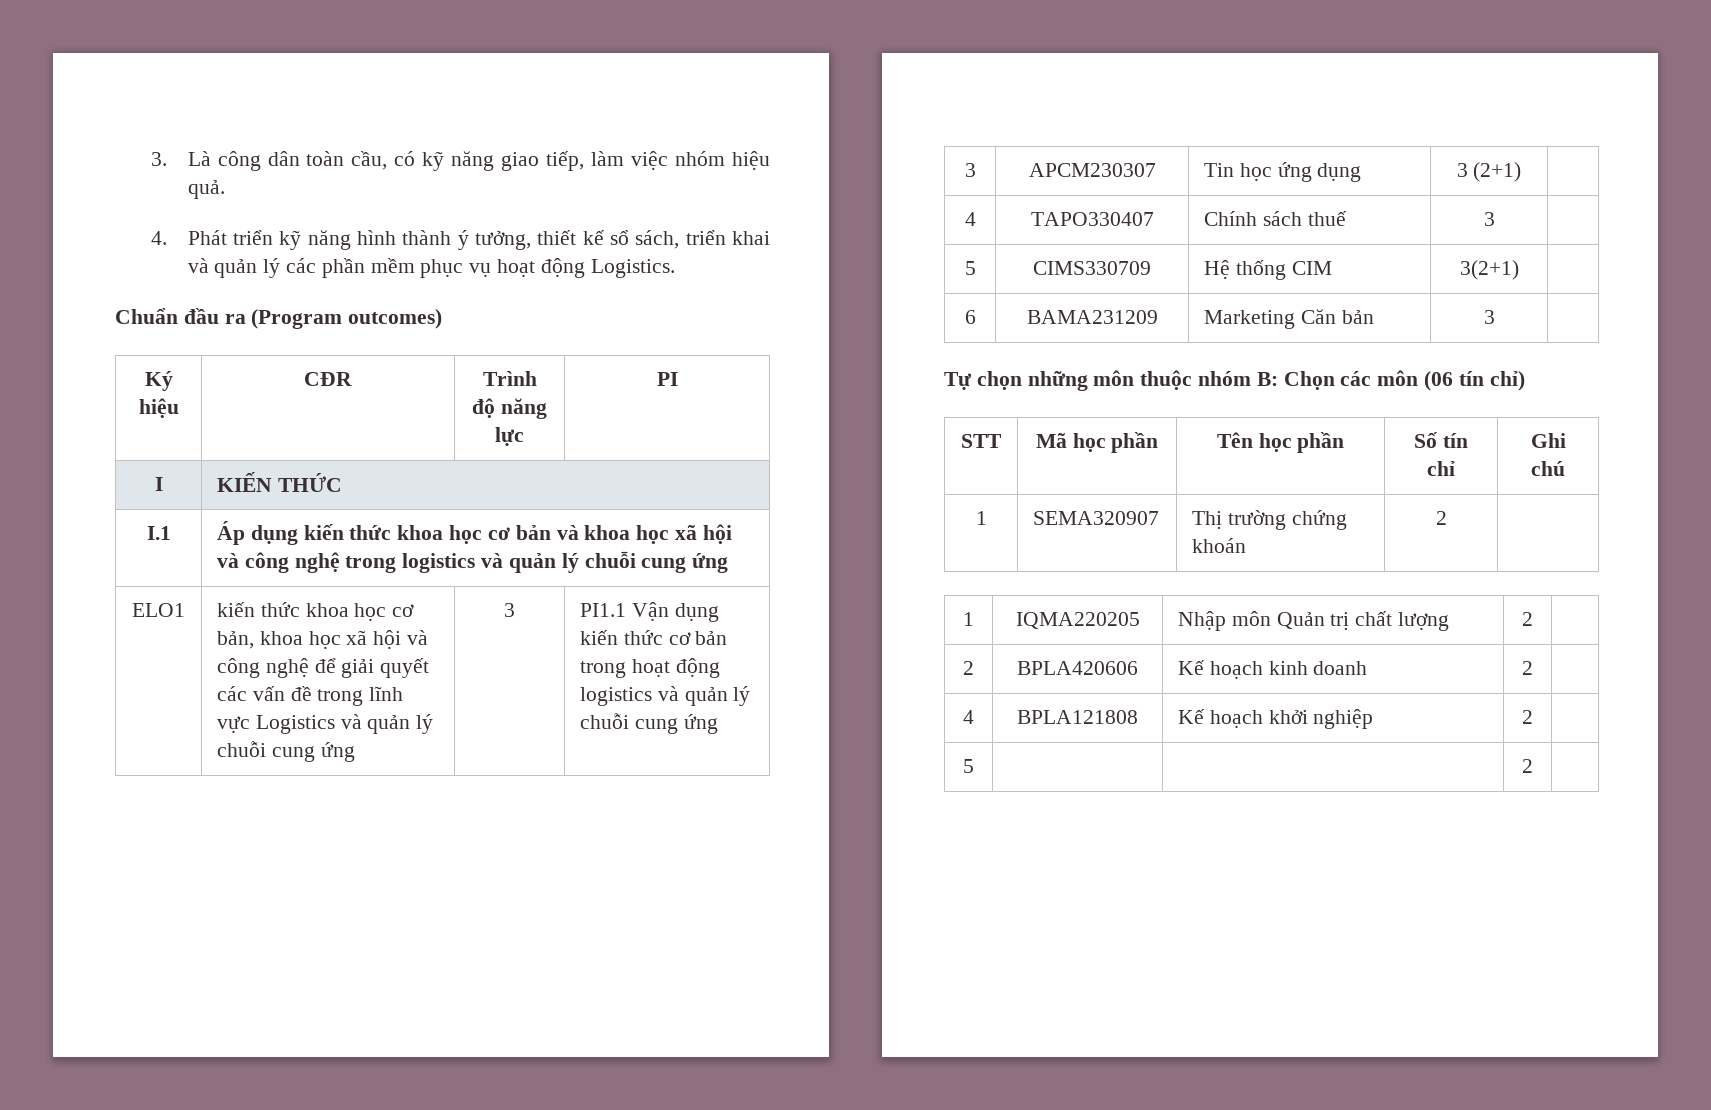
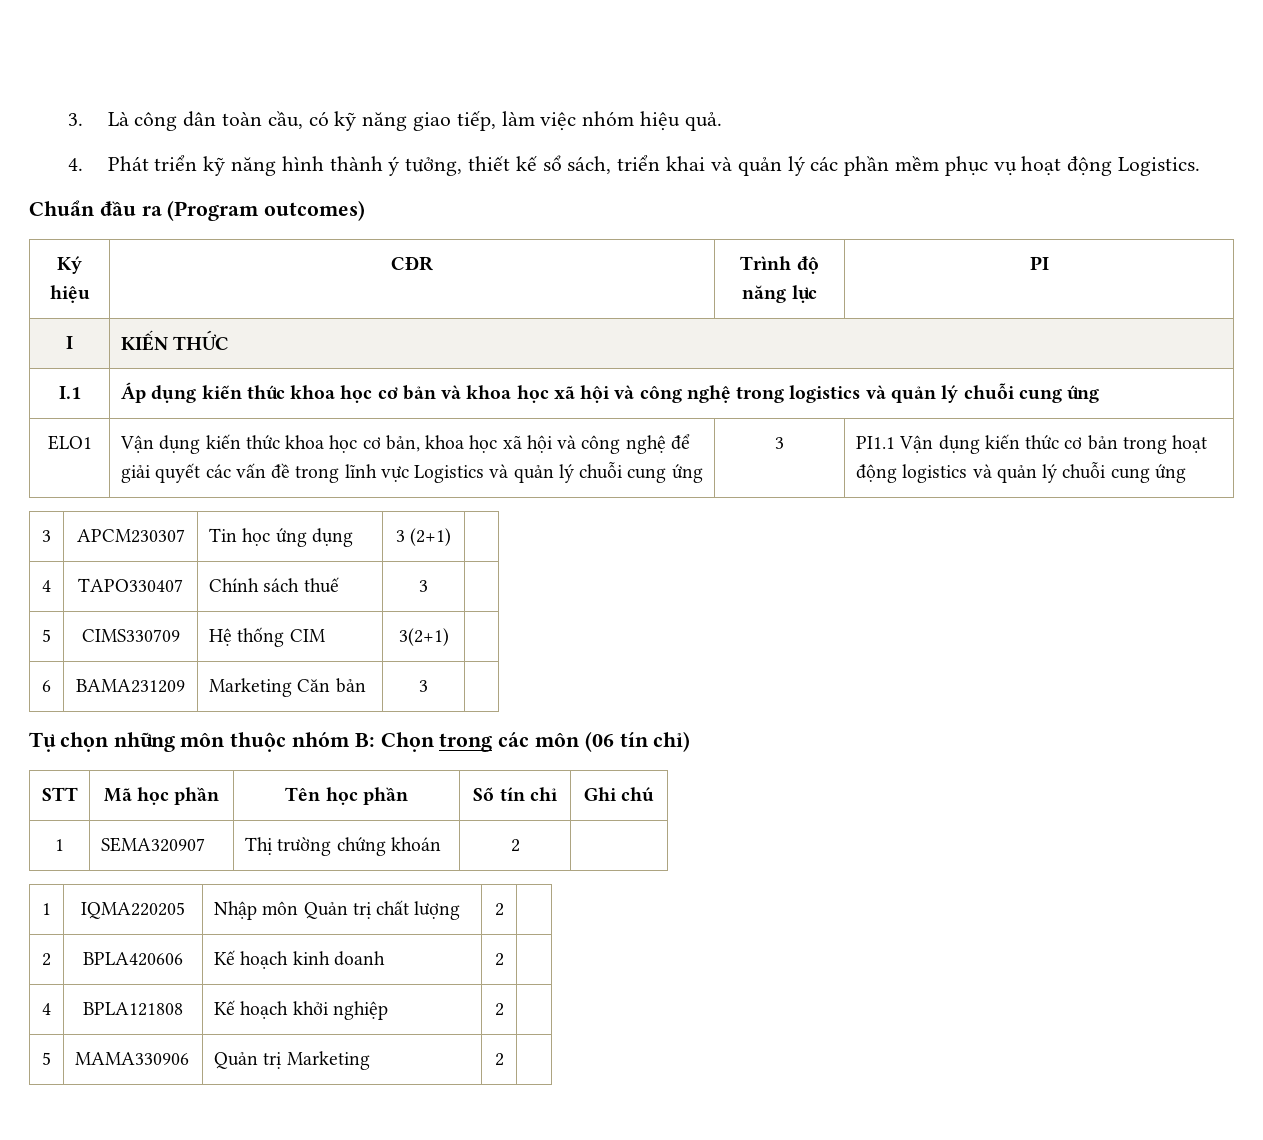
- kiến thức khoa học cơ bản, khoa học xã hội và công nghệ để giải quyết các vấn đề trong lĩnh vực Logistics và quản lý chuỗi cung ứng
+ Vận dụng kiến thức khoa học cơ bản, khoa học xã hội và công nghệ để giải quyết các vấn đề trong lĩnh vực Logistics và quản lý chuỗi cung ứng
- Tự chọn những môn thuộc nhóm B: Chọn các môn (06 tín chỉ)
+ Tự chọn những môn thuộc nhóm B: Chọn trong các môn (06 tín chỉ)
- 5 | | | 2 |
+ 5 | MAMA330906 | Quản trị Marketing | 2 |

